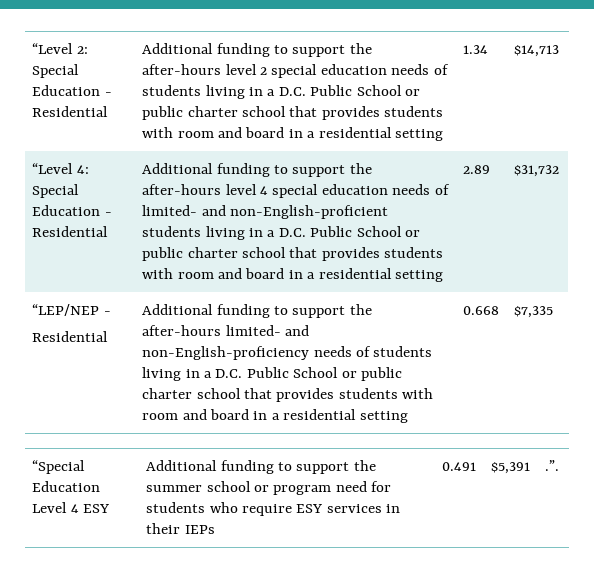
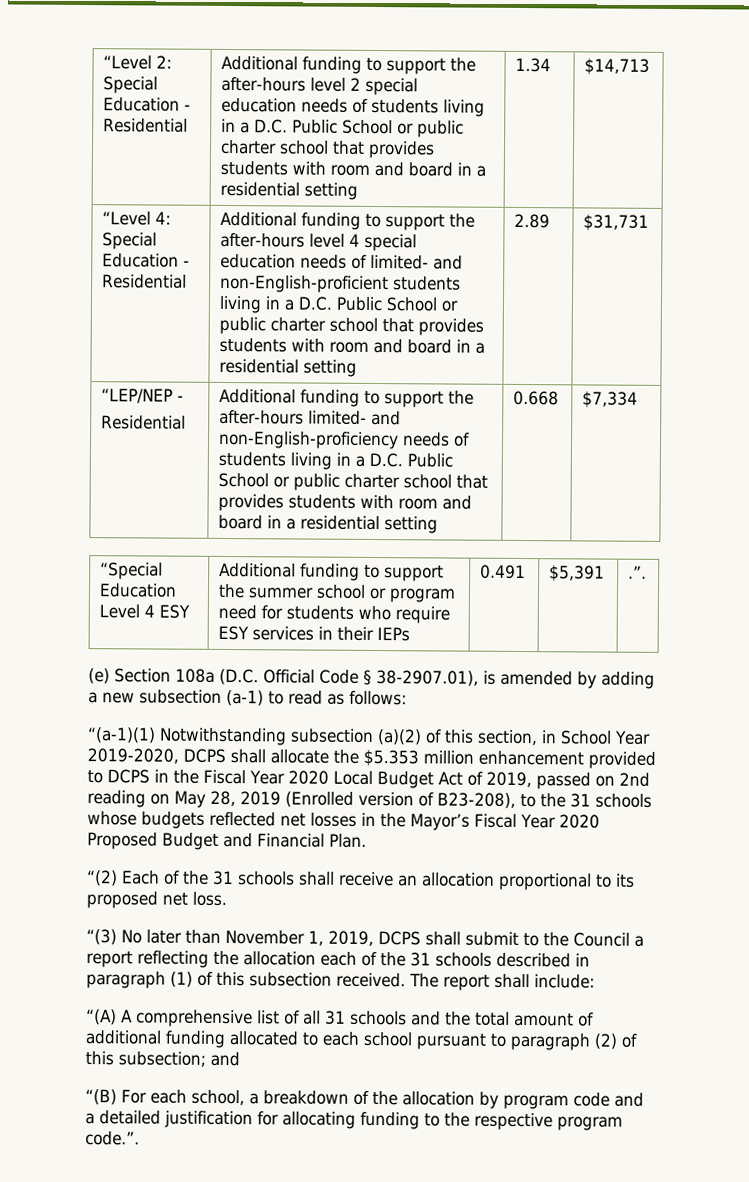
- $31,732
+ $31,731
  “LEP/NEP -
- Residential | Additional funding to support the after-hours limited- and non-English-proficiency needs of students living in a D.C. Public School or public charter school that provides students with room and board in a residential setting | 0.668 | $7,335
+ Residential | Additional funding to support the after-hours limited- and non-English-proficiency needs of students living in a D.C. Public School or public charter school that provides students with room and board in a residential setting | 0.668 | $7,334
+ (e) Section 108a (D.C. Official Code § 38-2907.01), is amended by adding a new subsection (a-1) to read as follows:
+ “(a-1)(1) Notwithstanding subsection (a)(2) of this section, in School Year 2019-2020, DCPS shall allocate the $5.353 million enhancement provided to DCPS in the Fiscal Year 2020 Local Budget Act of 2019, passed on 2nd reading on May 28, 2019 (Enrolled version of B23-208), to the 31 schools whose budgets reflected net losses in the Mayor’s Fiscal Year 2020 Proposed Budget and Financial Plan.
+ “(2) Each of the 31 schools shall receive an allocation proportional to its proposed net loss.
+ “(3) No later than November 1, 2019, DCPS shall submit to the Council a report reflecting the allocation each of the 31 schools described in paragraph (1) of this subsection received. The report shall include:
+ “(A) A comprehensive list of all 31 schools and the total amount of additional funding allocated to each school pursuant to paragraph (2) of this subsection; and
+ “(B) For each school, a breakdown of the allocation by program code and a detailed justification for allocating funding to the respective program code.”.

